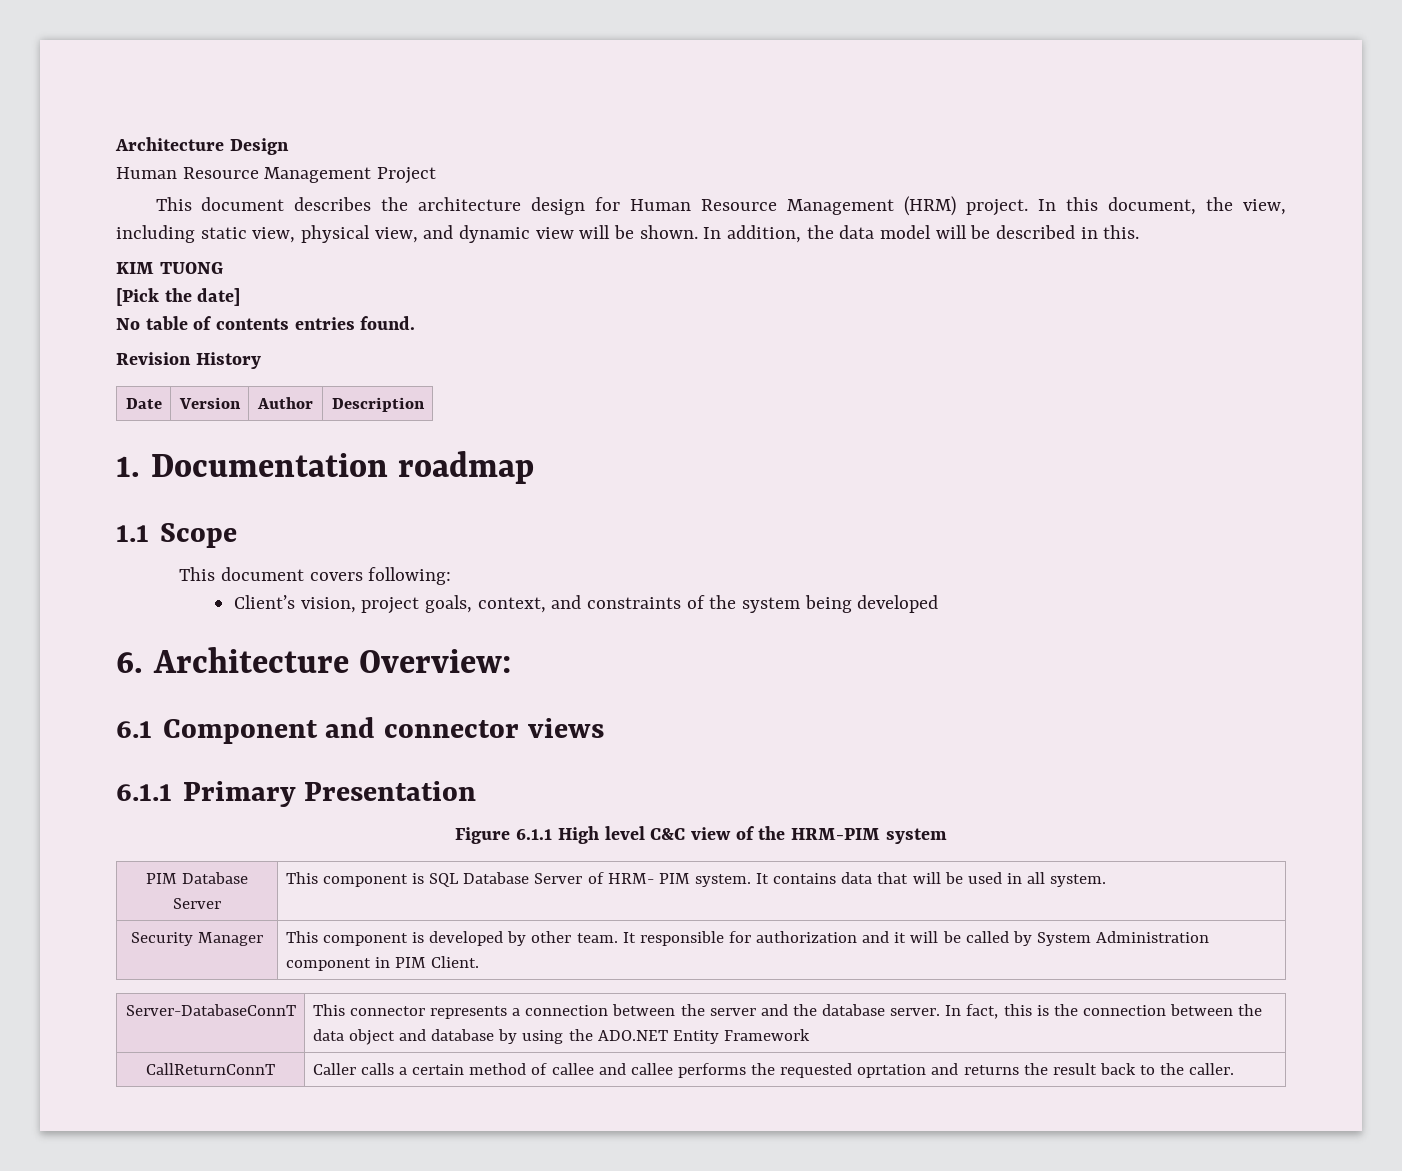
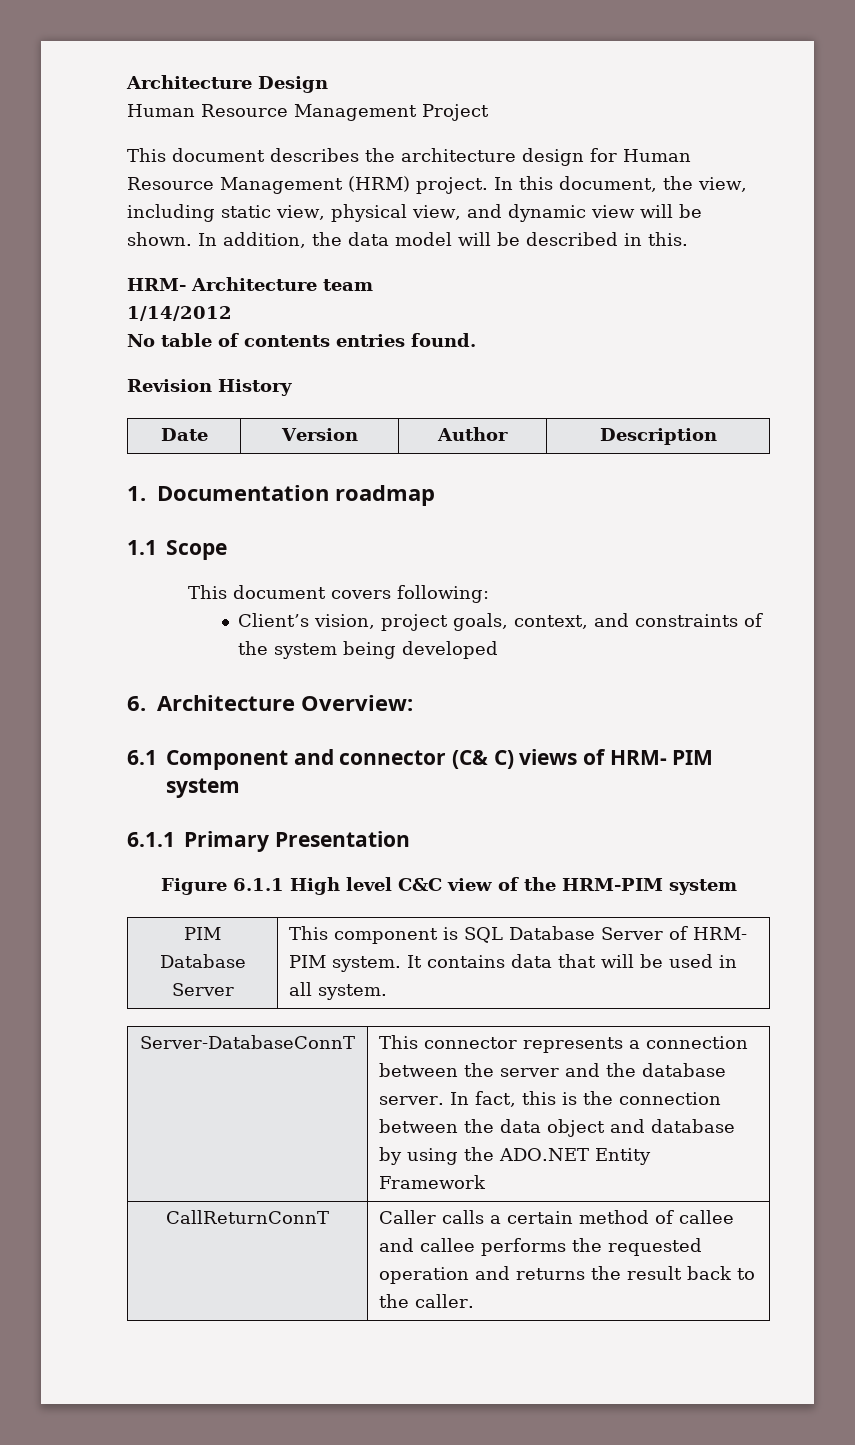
- KIM TUONG
- [Pick the date]
+ HRM- Architecture team
+ 1/14/2012
- 6.1 Component and connector views
+ 6.1 Component and connector (C& C) views of HRM- PIM system
- Security Manager | This component is developed by other team. It responsible for authorization and it will be called by System Administration component in PIM Client.
- CallReturnConnT | Caller calls a certain method of callee and callee performs the requested oprtation and returns the result back to the caller.
+ CallReturnConnT | Caller calls a certain method of callee and callee performs the requested operation and returns the result back to the caller.

